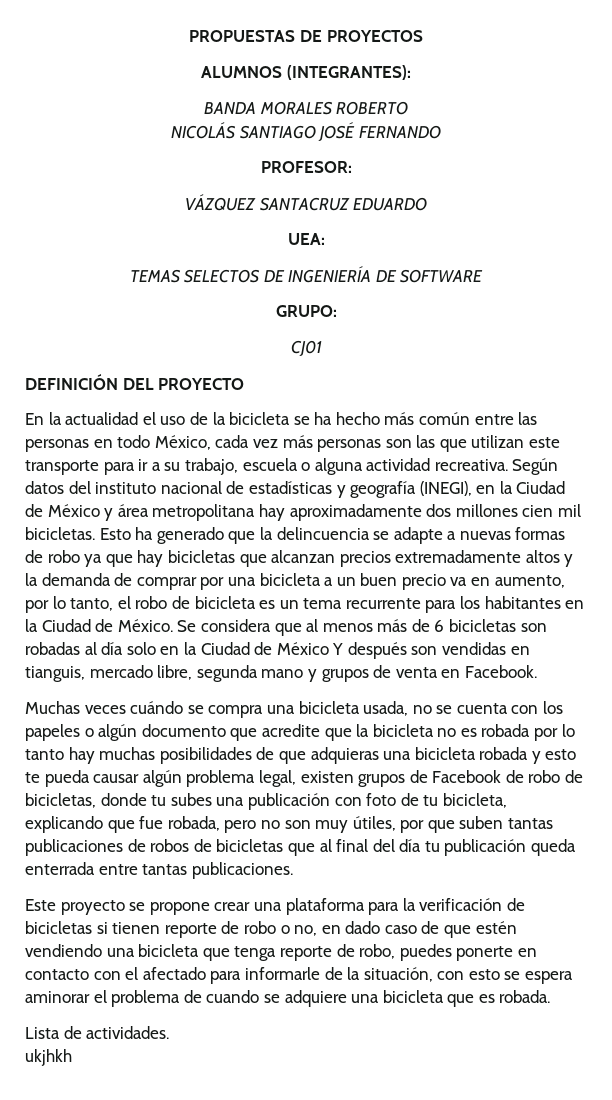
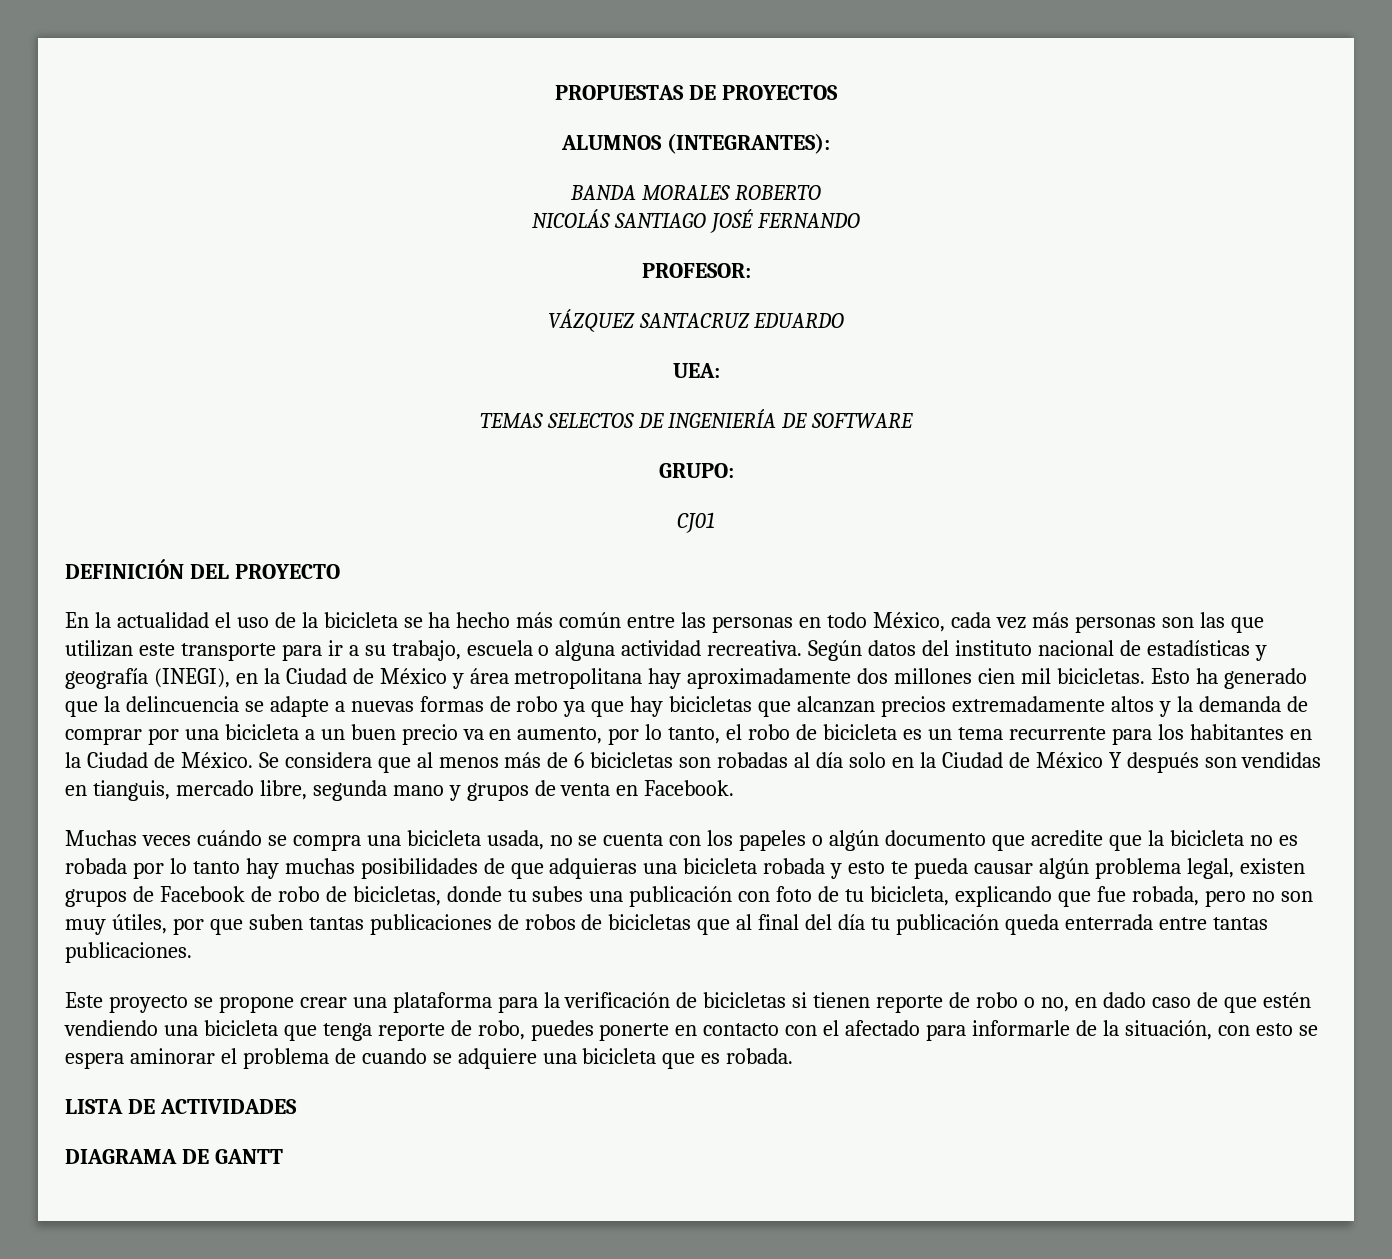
- Lista de actividades.
- ukjhkh
+ LISTA DE ACTIVIDADES
+ DIAGRAMA DE GANTT

